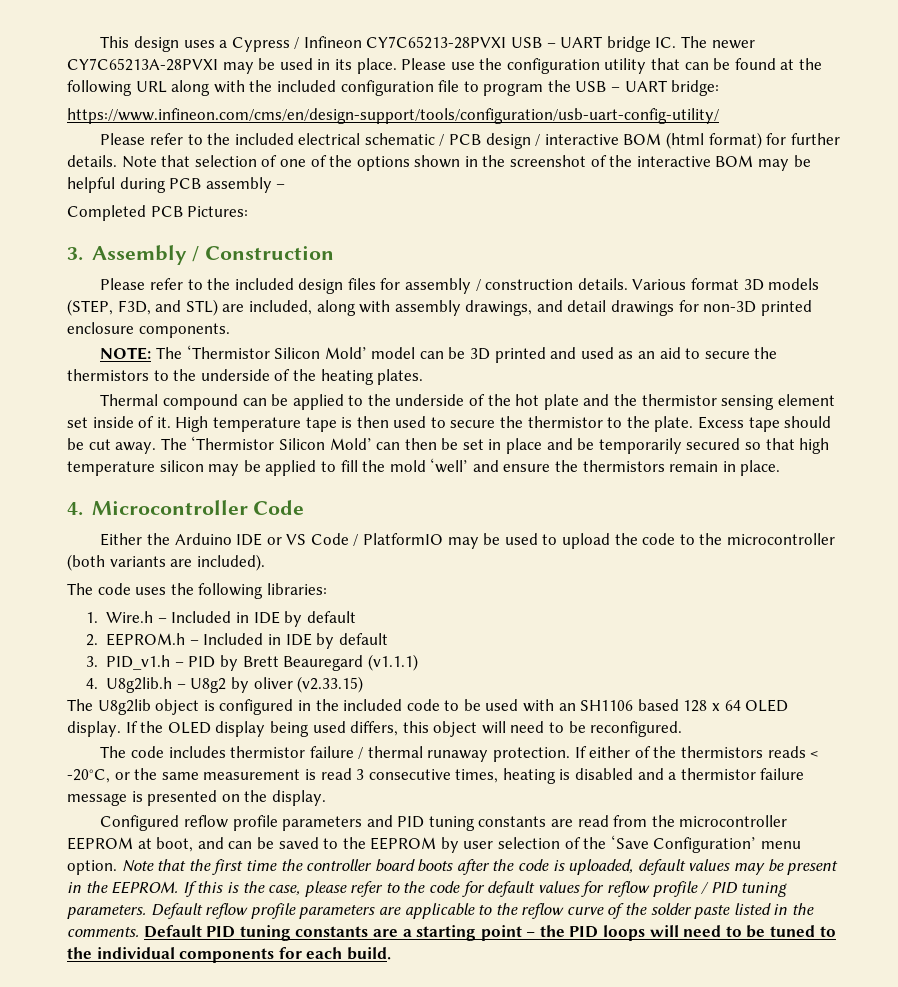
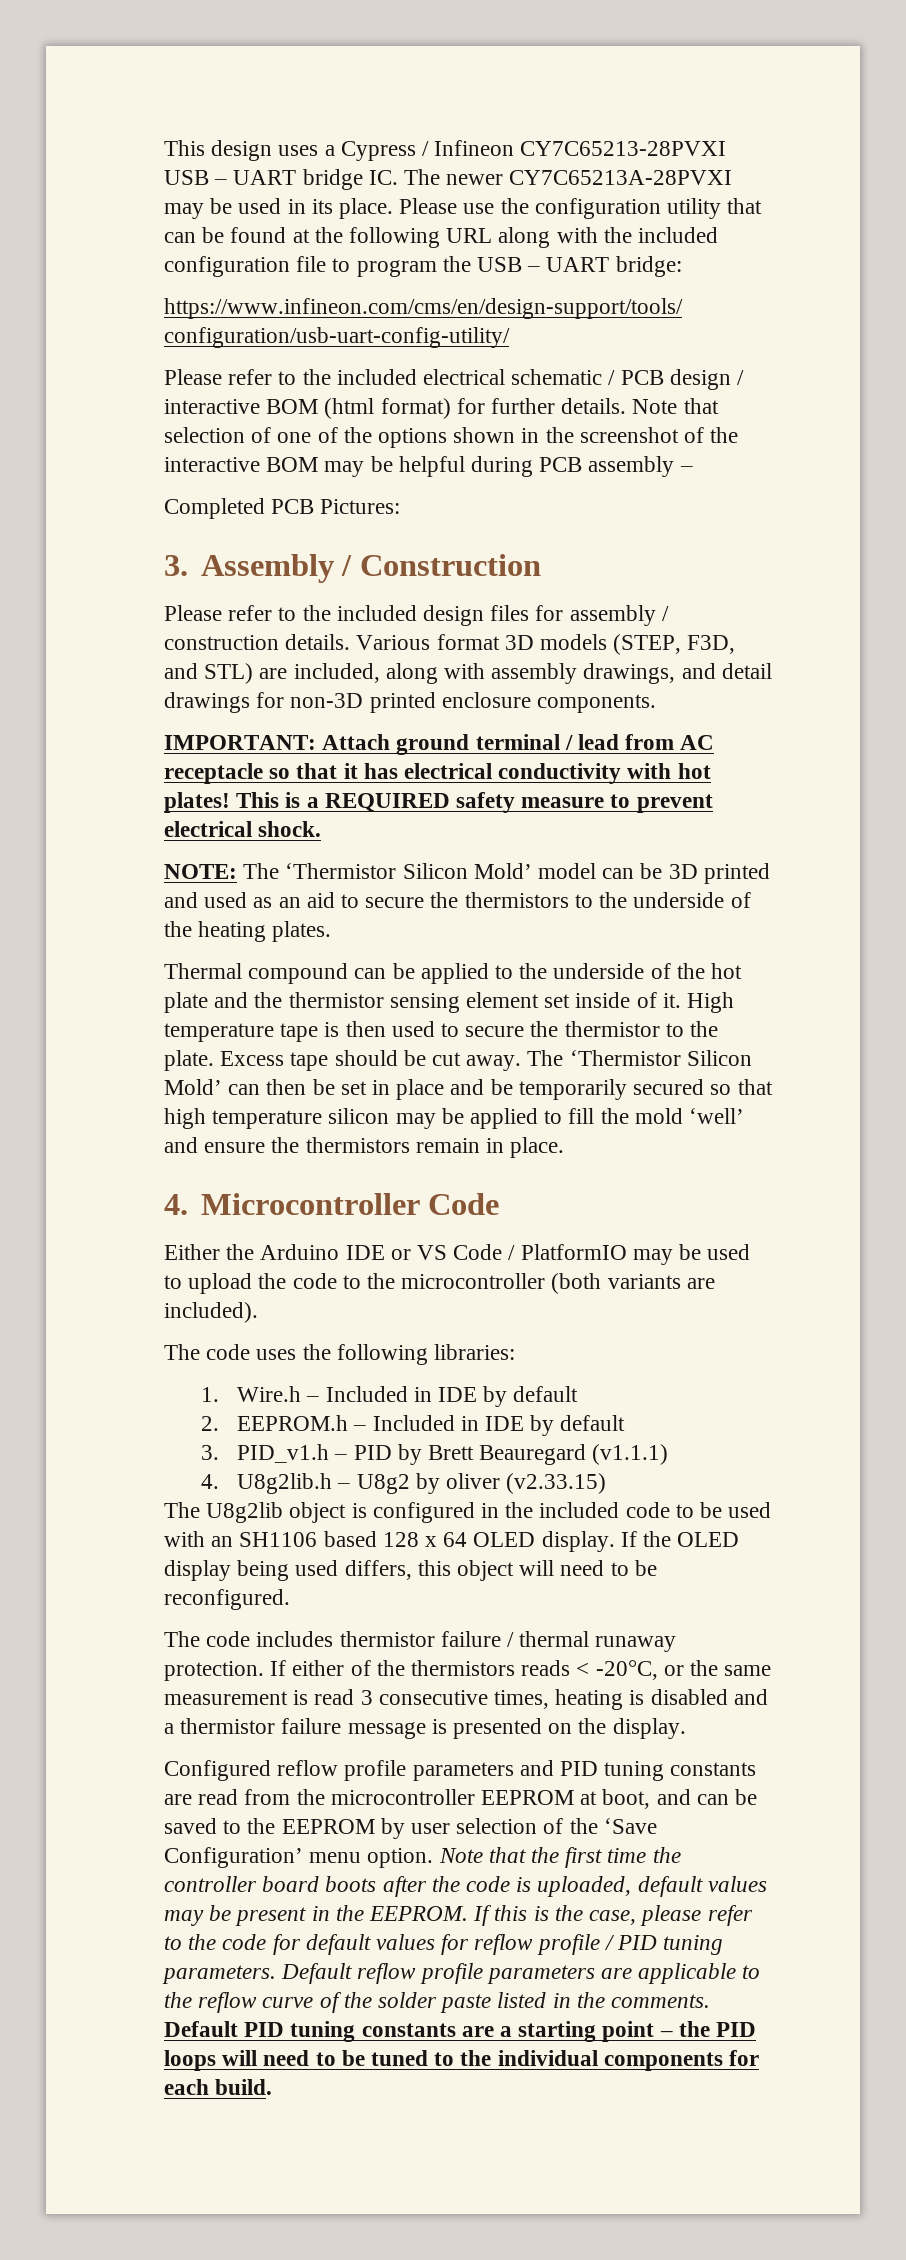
+ IMPORTANT: Attach ground terminal / lead from AC receptacle so that it has electrical conductivity with hot plates! This is a REQUIRED safety measure to prevent electrical shock.

